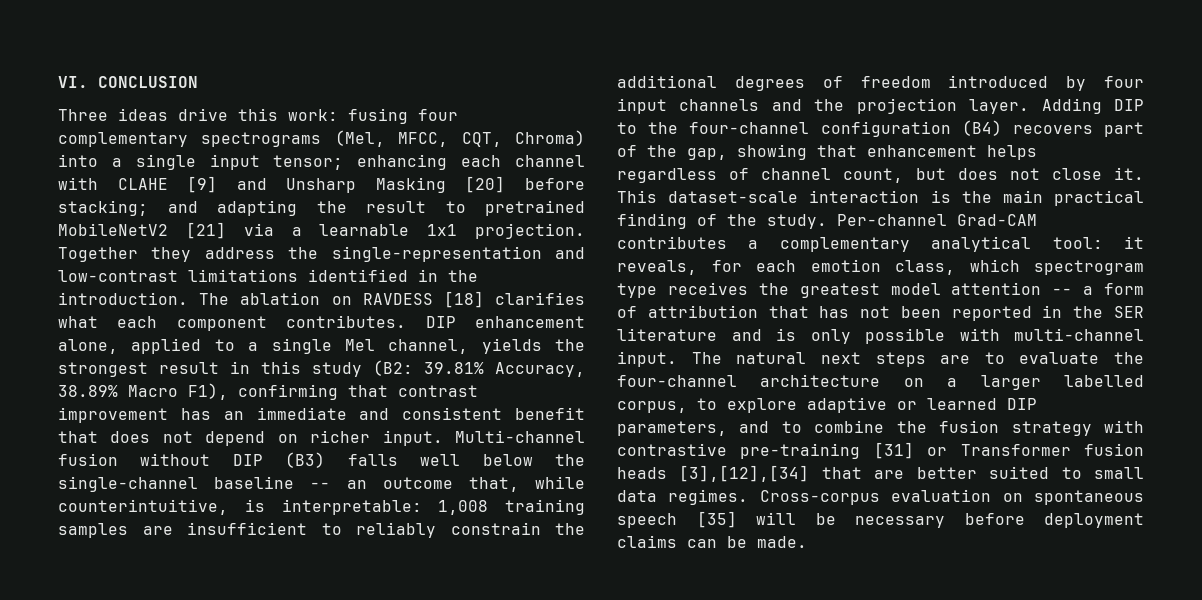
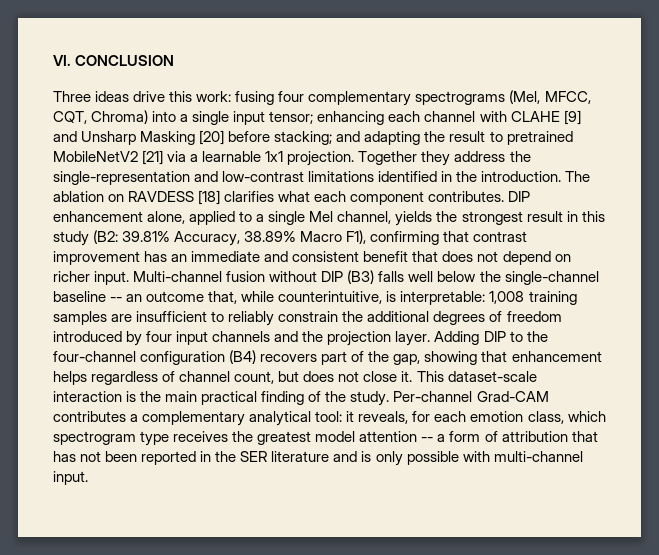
- The natural next steps are to evaluate the four-channel architecture on a larger labelled corpus, to explore adaptive or learned DIP parameters, and to combine the fusion strategy with contrastive pre-training [31] or Transformer fusion heads [3],[12],[34] that are better suited to small data regimes. Cross-corpus evaluation on spontaneous speech [35] will be necessary before deployment claims can be made.

